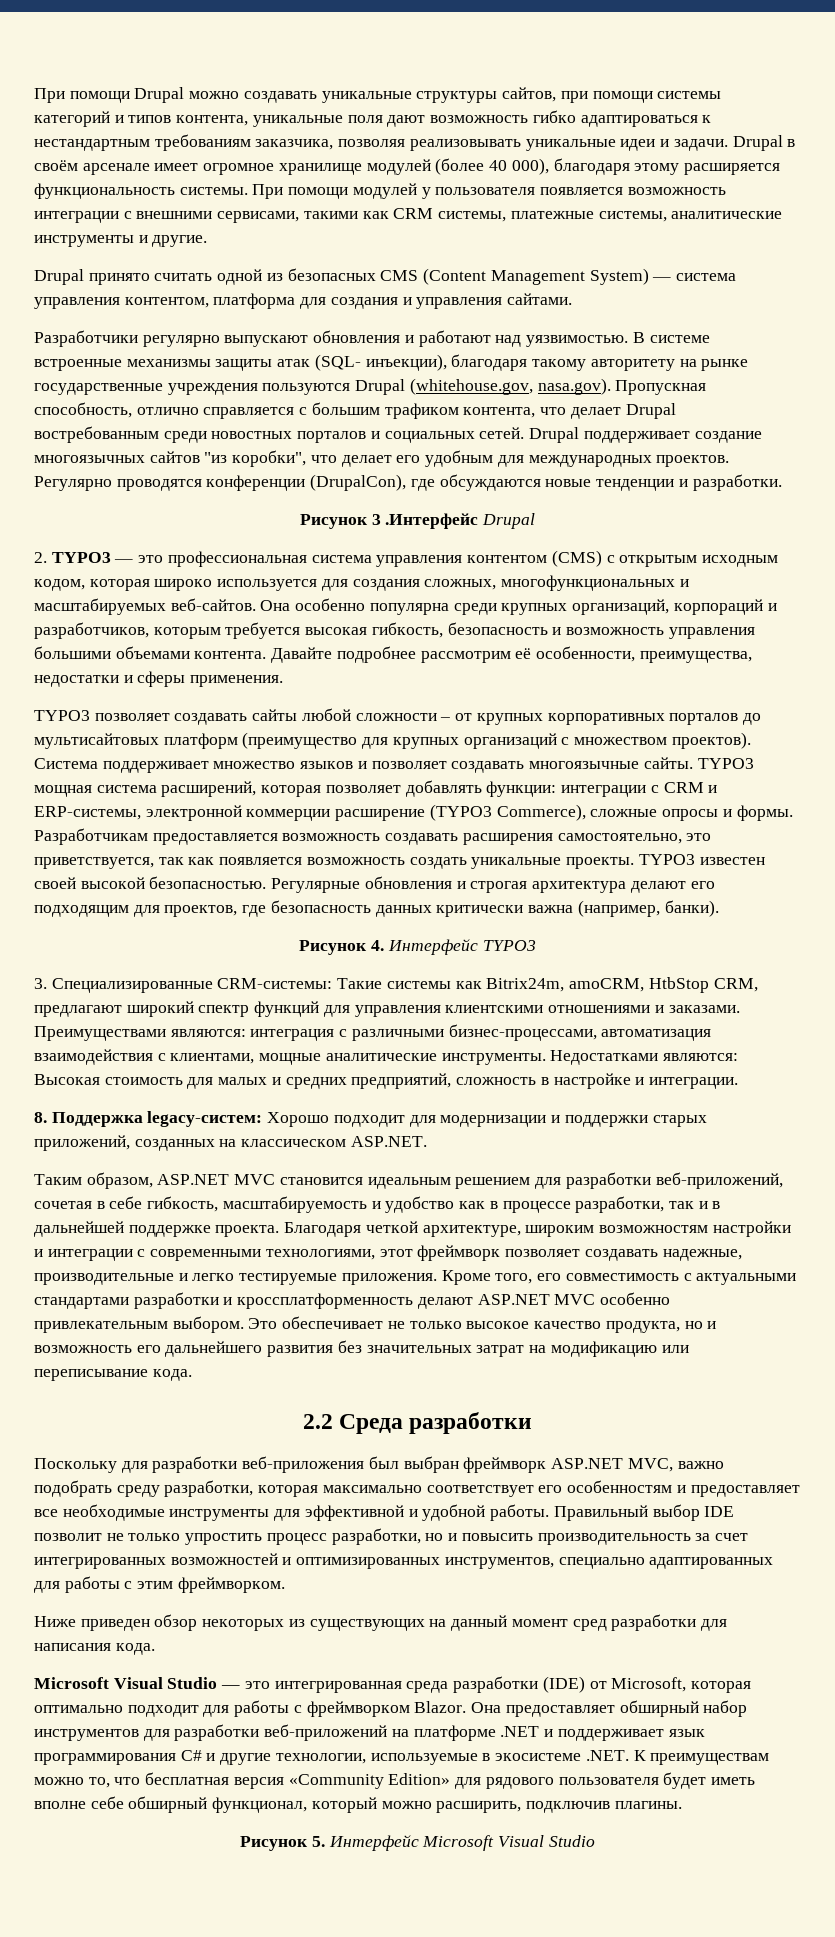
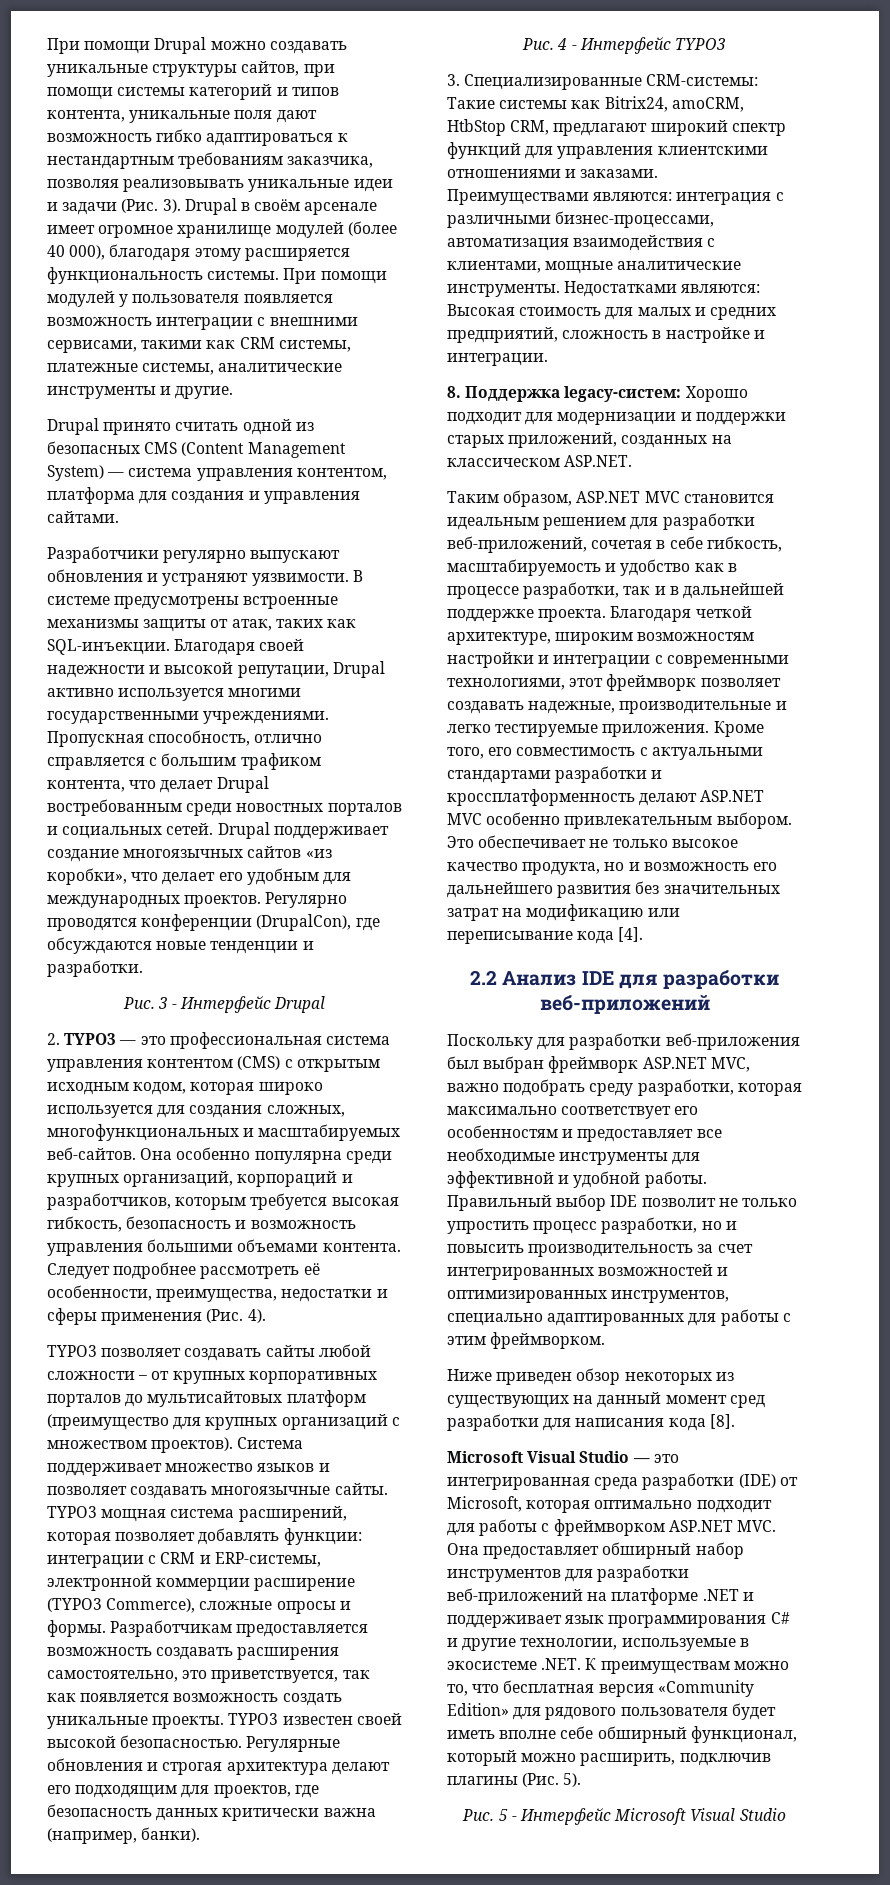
- При помощи Drupal можно создавать уникальные структуры сайтов, при помощи системы категорий и типов контента, уникальные поля дают возможность гибко адаптироваться к нестандартным требованиям заказчика, позволяя реализовывать уникальные идеи и задачи.
+ При помощи Drupal можно создавать уникальные структуры сайтов, при помощи системы категорий и типов контента, уникальные поля дают возможность гибко адаптироваться к нестандартным требованиям заказчика, позволяя реализовывать уникальные идеи и задачи (Рис. 3).
- Разработчики регулярно выпускают обновления и работают над уязвимостью.
+ Разработчики регулярно выпускают обновления и устраняют уязвимости.
- В системе встроенные механизмы защиты атак (SQL- инъекции), благодаря такому авторитету на рынке государственные учреждения пользуются Drupal (whitehouse.gov, nasa.gov). Пропускная способность, отлично справляется с большим трафиком контента, что делает Drupal востребованным среди новостных порталов и социальных сетей.
+ В системе предусмотрены встроенные механизмы защиты от атак, таких как SQL-инъекции. Благодаря своей надежности и высокой репутации, Drupal активно используется многими государственными учреждениями. Пропускная способность, отлично справляется с большим трафиком контента, что делает Drupal востребованным среди новостных порталов и социальных сетей.
- Drupal поддерживает создание многоязычных сайтов "из коробки", что делает его удобным для международных проектов.
+ Drupal поддерживает создание многоязычных сайтов «из коробки», что делает его удобным для международных проектов.
- Рисунок 3 .Интерфейс Drupal
+ Рис. 3 - Интерфейс Drupal
- Давайте подробнее рассмотрим её особенности, преимущества, недостатки и сферы применения.
+ Следует подробнее рассмотреть её особенности, преимущества, недостатки и сферы применения (Рис. 4).
- Рисунок 4. Интерфейс TYPO3
+ Рис. 4 - Интерфейс TYPO3
- 3. Специализированные CRM-системы: Такие системы как Bitrix24m, amoCRM, HtbStop CRM, предлагают широкий спектр функций для управления клиентскими отношениями и заказами.
+ 3. Специализированные CRM-системы: Такие системы как Bitrix24, amoCRM, HtbStop CRM, предлагают широкий спектр функций для управления клиентскими отношениями и заказами.
- Это обеспечивает не только высокое качество продукта, но и возможность его дальнейшего развития без значительных затрат на модификацию или переписывание кода.
+ Это обеспечивает не только высокое качество продукта, но и возможность его дальнейшего развития без значительных затрат на модификацию или переписывание кода [4].
- 2.2 Среда разработки
+ 2.2 Анализ IDE для разработки веб-приложений
- Ниже приведен обзор некоторых из существующих на данный момент сред разработки для написания кода.
+ Ниже приведен обзор некоторых из существующих на данный момент сред разработки для написания кода [8].
- Microsoft Visual Studio — это интегрированная среда разработки (IDE) от Microsoft, которая оптимально подходит для работы с фреймворком Blazor. Она предоставляет обширный набор инструментов для разработки веб-приложений на платформе .NET и поддерживает язык программирования C# и другие технологии, используемые в экосистеме .NET. К преимуществам можно то, что бесплатная версия «Community Edition» для рядового пользователя будет иметь вполне себе обширный функционал, который можно расширить, подключив плагины.
- Рисунок 5. Интерфейс Microsoft Visual Studio
+ Microsoft Visual Studio — это интегрированная среда разработки (IDE) от Microsoft, которая оптимально подходит для работы с фреймворком ASP.NET MVC. Она предоставляет обширный набор инструментов для разработки веб-приложений на платформе .NET и поддерживает язык программирования C# и другие технологии, используемые в экосистеме .NET. К преимуществам можно то, что бесплатная версия «Community Edition» для рядового пользователя будет иметь вполне себе обширный функционал, который можно расширить, подключив плагины (Рис. 5).
+ Рис. 5 - Интерфейс Microsoft Visual Studio

